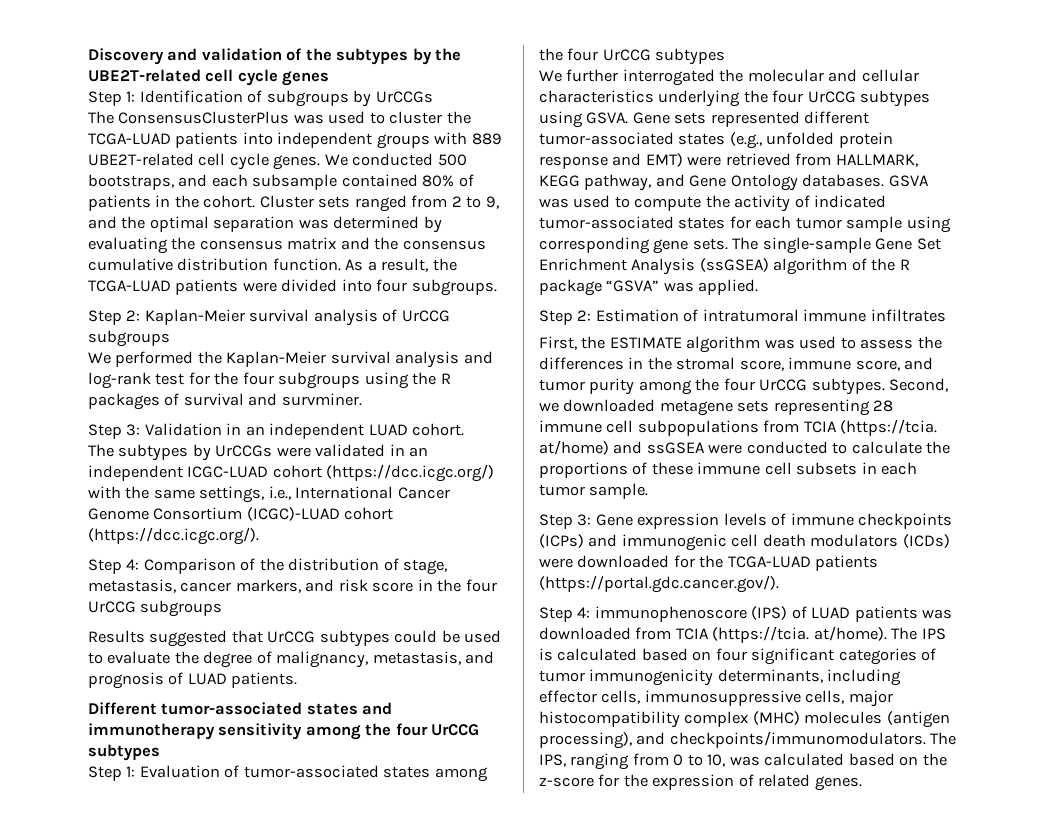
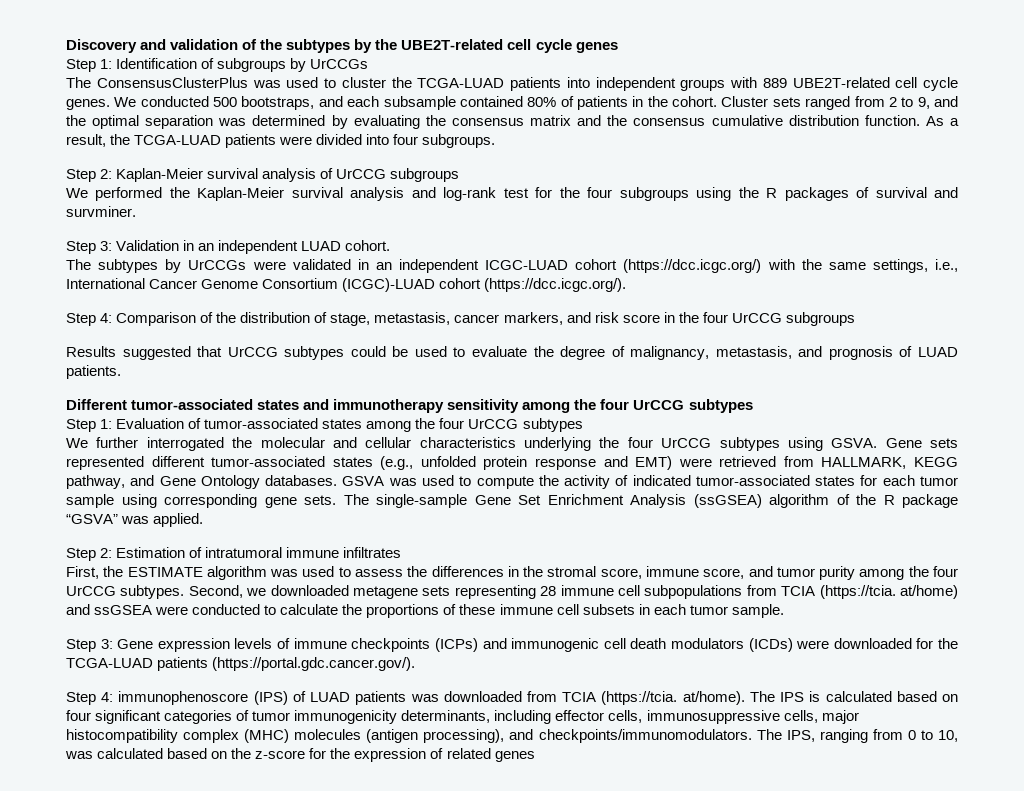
- The IPS, ranging from 0 to 10, was calculated based on the z-score for the expression of related genes.
+ The IPS, ranging from 0 to 10, was calculated based on the z-score for the expression of related genes

